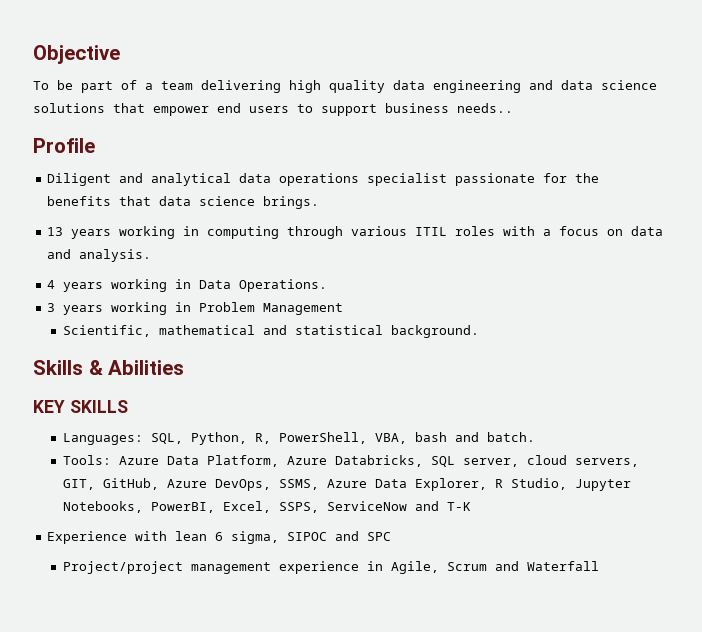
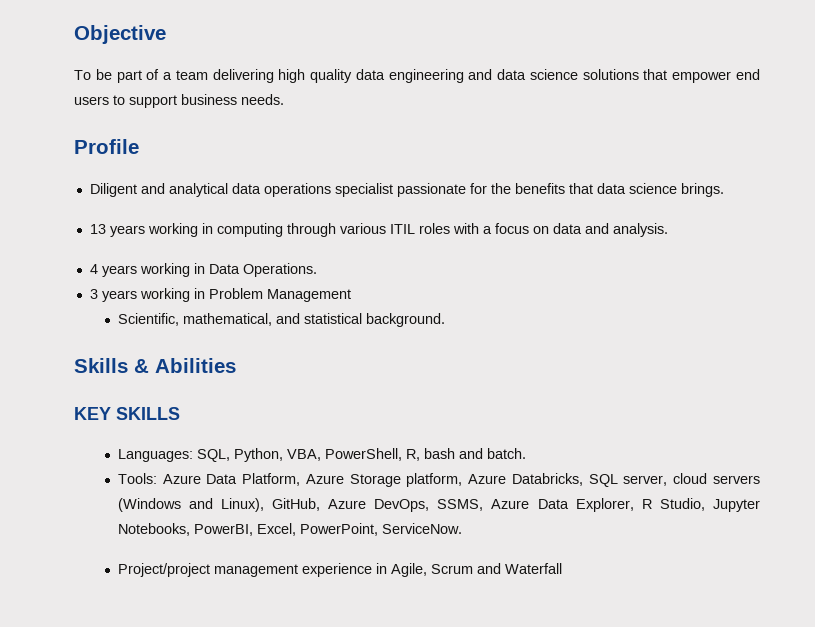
- To be part of a team delivering high quality data engineering and data science solutions that empower end users to support business needs..
+ To be part of a team delivering high quality data engineering and data science solutions that empower end users to support business needs.
- Scientific, mathematical and statistical background.
+ Scientific, mathematical, and statistical background.
- Languages: SQL, Python, R, PowerShell, VBA, bash and batch.
+ Languages: SQL, Python, VBA, PowerShell, R, bash and batch.
- Tools: Azure Data Platform, Azure Databricks, SQL server, cloud servers, GIT, GitHub, Azure DevOps, SSMS, Azure Data Explorer, R Studio, Jupyter Notebooks, PowerBI, Excel, SSPS, ServiceNow and T-K
- Experience with lean 6 sigma, SIPOC and SPC
+ Tools: Azure Data Platform, Azure Storage platform, Azure Databricks, SQL server, cloud servers (Windows and Linux), GitHub, Azure DevOps, SSMS, Azure Data Explorer, R Studio, Jupyter Notebooks, PowerBI, Excel, PowerPoint, ServiceNow.

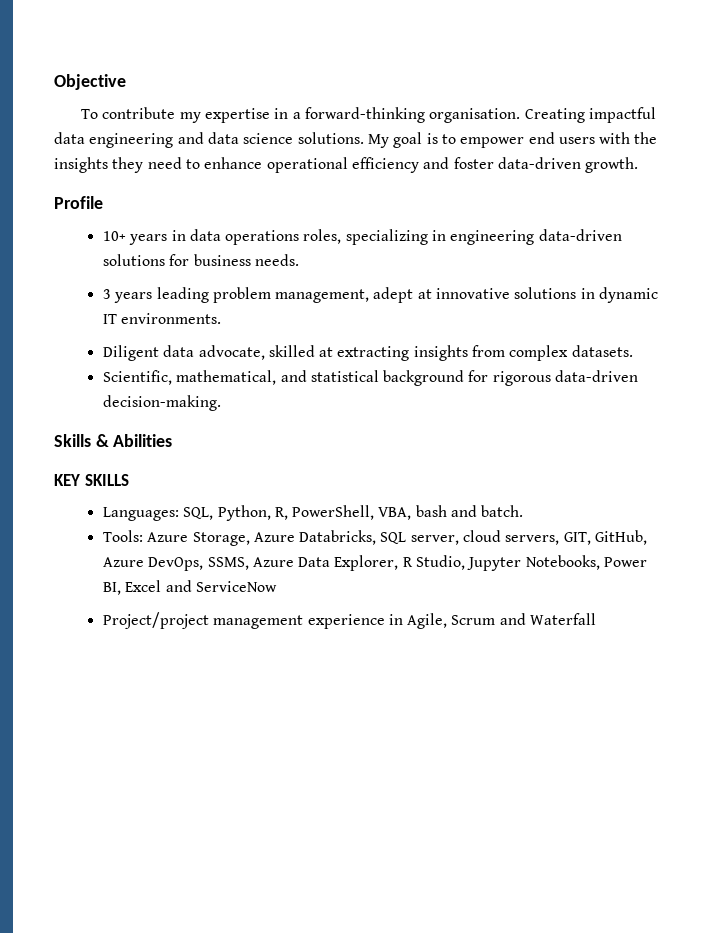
- To be part of a team delivering high quality data engineering and data science solutions that empower end users to support business needs.
+ To contribute my expertise in a forward-thinking organisation. Creating impactful data engineering and data science solutions. My goal is to empower end users with the insights they need to enhance operational efficiency and foster data-driven growth.
  Profile
- Diligent and analytical data operations specialist passionate for the benefits that data science brings.
- 13 years working in computing through various ITIL roles with a focus on data and analysis.
- 4 years working in Data Operations.
- 3 years working in Problem Management
+ 10+ years in data operations roles, specializing in engineering data-driven solutions for business needs.
+ 3 years leading problem management, adept at innovative solutions in dynamic IT environments.
+ Diligent data advocate, skilled at extracting insights from complex datasets.
- Scientific, mathematical, and statistical background.
+ Scientific, mathematical, and statistical background for rigorous data-driven decision-making.
- Languages: SQL, Python, VBA, PowerShell, R, bash and batch.
+ Languages: SQL, Python, R, PowerShell, VBA, bash and batch.
- Tools: Azure Data Platform, Azure Storage platform, Azure Databricks, SQL server, cloud servers (Windows and Linux), GitHub, Azure DevOps, SSMS, Azure Data Explorer, R Studio, Jupyter Notebooks, PowerBI, Excel, PowerPoint, ServiceNow.
+ Tools: Azure Storage, Azure Databricks, SQL server, cloud servers, GIT, GitHub, Azure DevOps, SSMS, Azure Data Explorer, R Studio, Jupyter Notebooks, Power BI, Excel and ServiceNow

